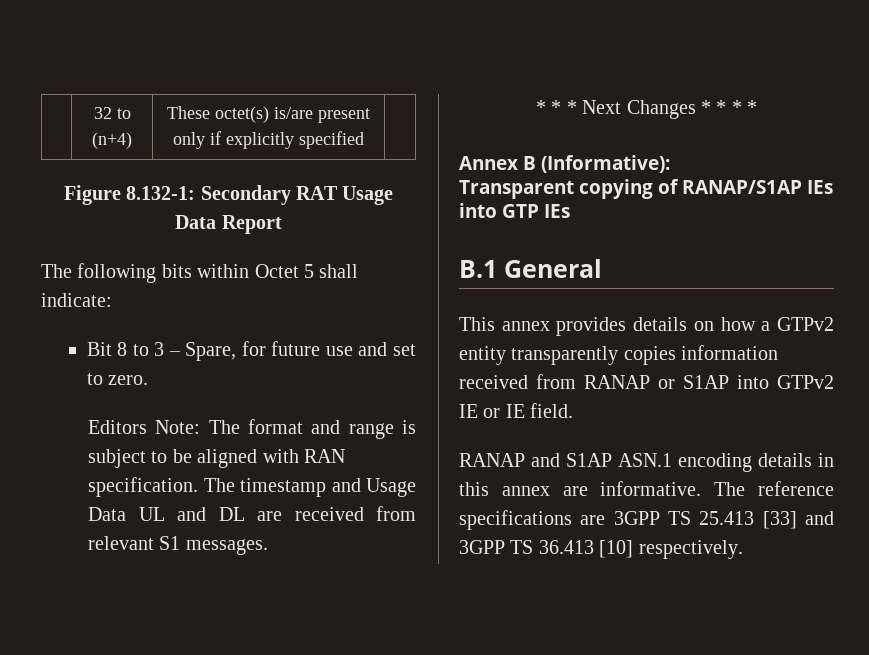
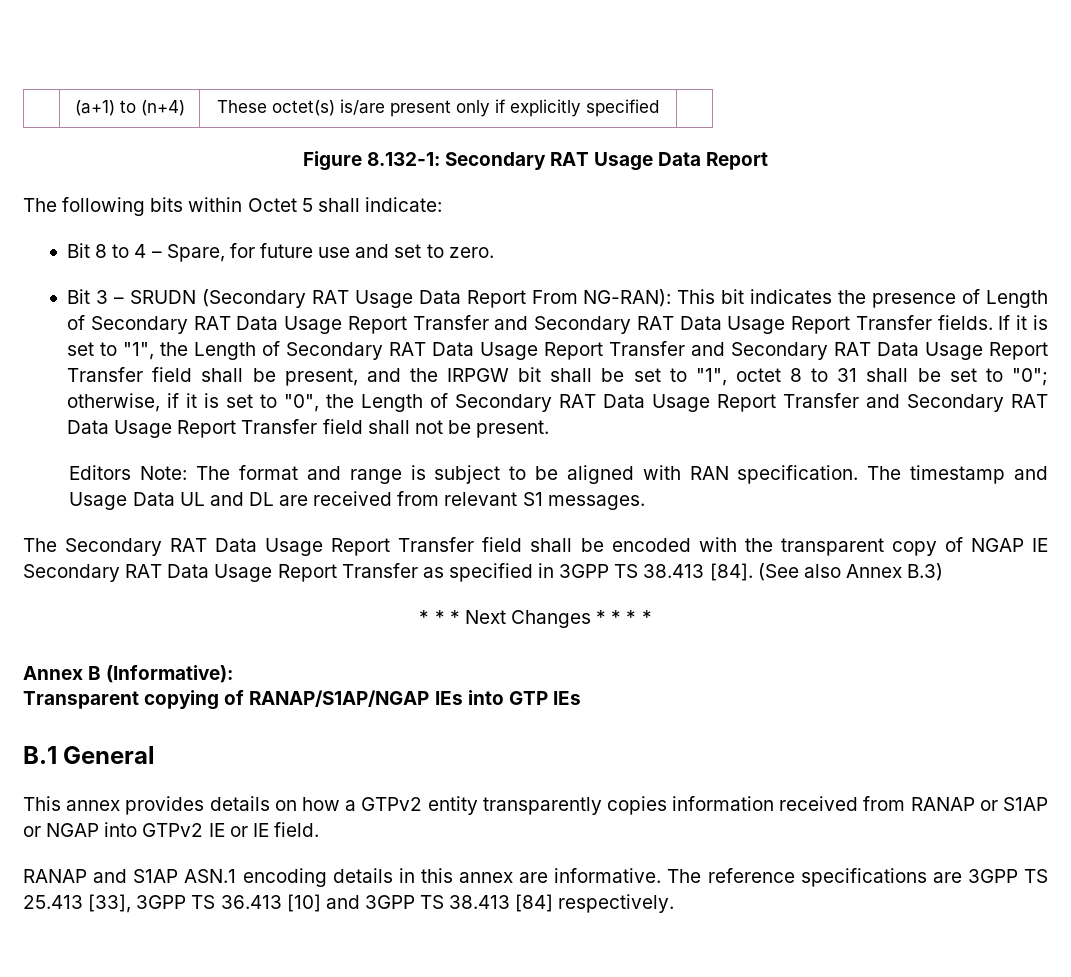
- | 32 to (n+4) | These octet(s) is/are present only if explicitly specified |
+ | (a+1) to (n+4) | These octet(s) is/are present only if explicitly specified |
- Bit 8 to 3 – Spare, for future use and set to zero.
+ Bit 8 to 4 – Spare, for future use and set to zero.
+ Bit 3 – SRUDN (Secondary RAT Usage Data Report From NG-RAN): This bit indicates the presence of Length of Secondary RAT Data Usage Report Transfer and Secondary RAT Data Usage Report Transfer fields. If it is set to "1", the Length of Secondary RAT Data Usage Report Transfer and Secondary RAT Data Usage Report Transfer field shall be present, and the IRPGW bit shall be set to "1", octet 8 to 31 shall be set to "0"; otherwise, if it is set to "0", the Length of Secondary RAT Data Usage Report Transfer and Secondary RAT Data Usage Report Transfer field shall not be present.
+ The Secondary RAT Data Usage Report Transfer field shall be encoded with the transparent copy of NGAP IE Secondary RAT Data Usage Report Transfer as specified in 3GPP TS 38.413 [84]. (See also Annex B.3)
- Transparent copying of RANAP/S1AP IEs into GTP IEs
+ Transparent copying of RANAP/S1AP/NGAP IEs into GTP IEs
- This annex provides details on how a GTPv2 entity transparently copies information received from RANAP or S1AP into GTPv2 IE or IE field.
+ This annex provides details on how a GTPv2 entity transparently copies information received from RANAP or S1AP or NGAP into GTPv2 IE or IE field.
- The reference specifications are 3GPP TS 25.413 [33] and 3GPP TS 36.413 [10] respectively.
+ The reference specifications are 3GPP TS 25.413 [33], 3GPP TS 36.413 [10] and 3GPP TS 38.413 [84] respectively.

